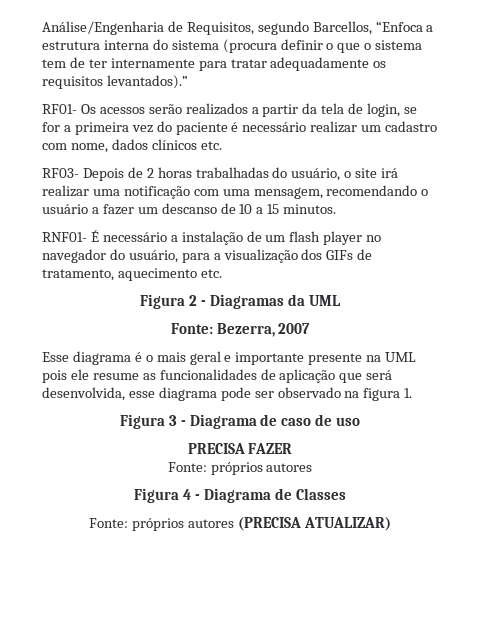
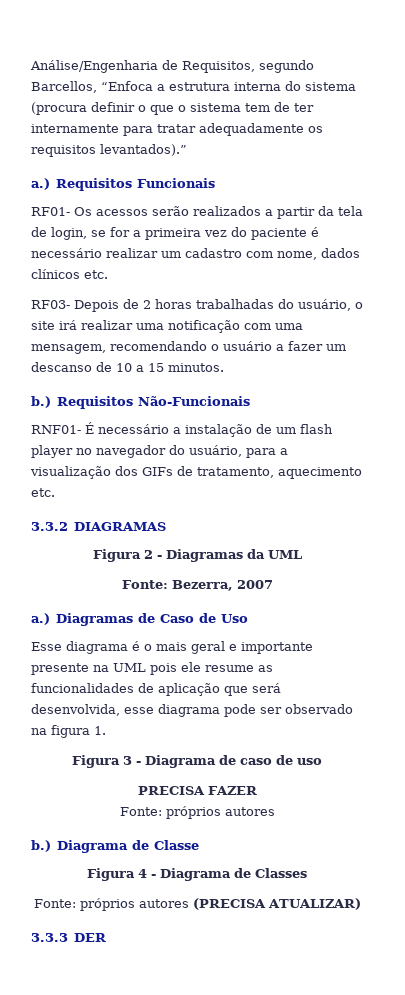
+ a.) Requisitos Funcionais
+ b.) Requisitos Não-Funcionais
+ 3.3.2 DIAGRAMAS
+ a.) Diagramas de Caso de Uso
+ b.) Diagrama de Classe
+ 3.3.3 DER

